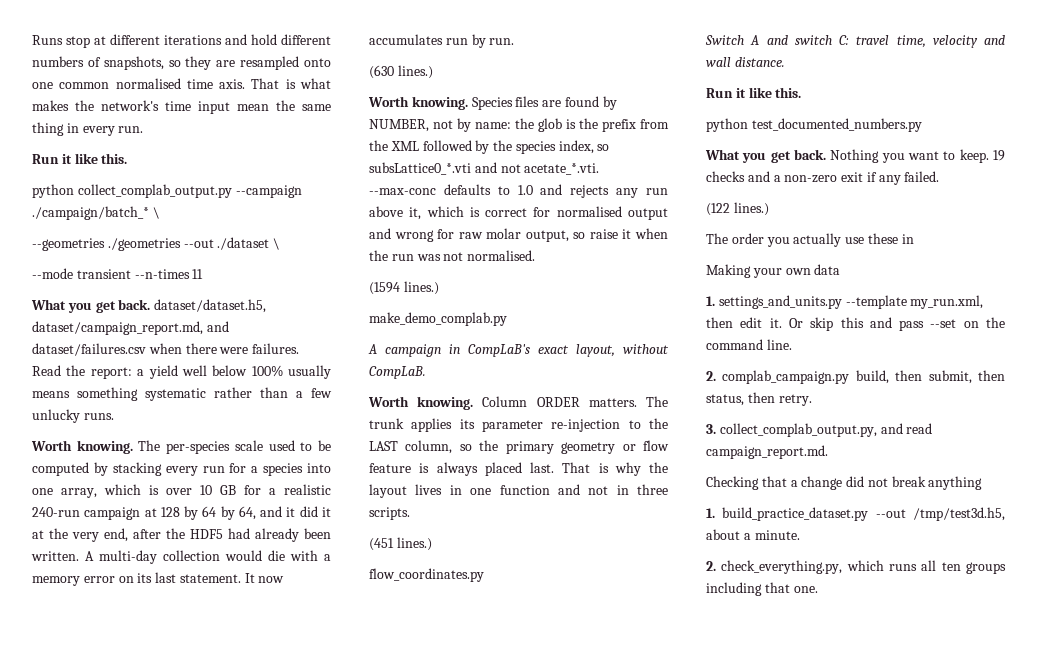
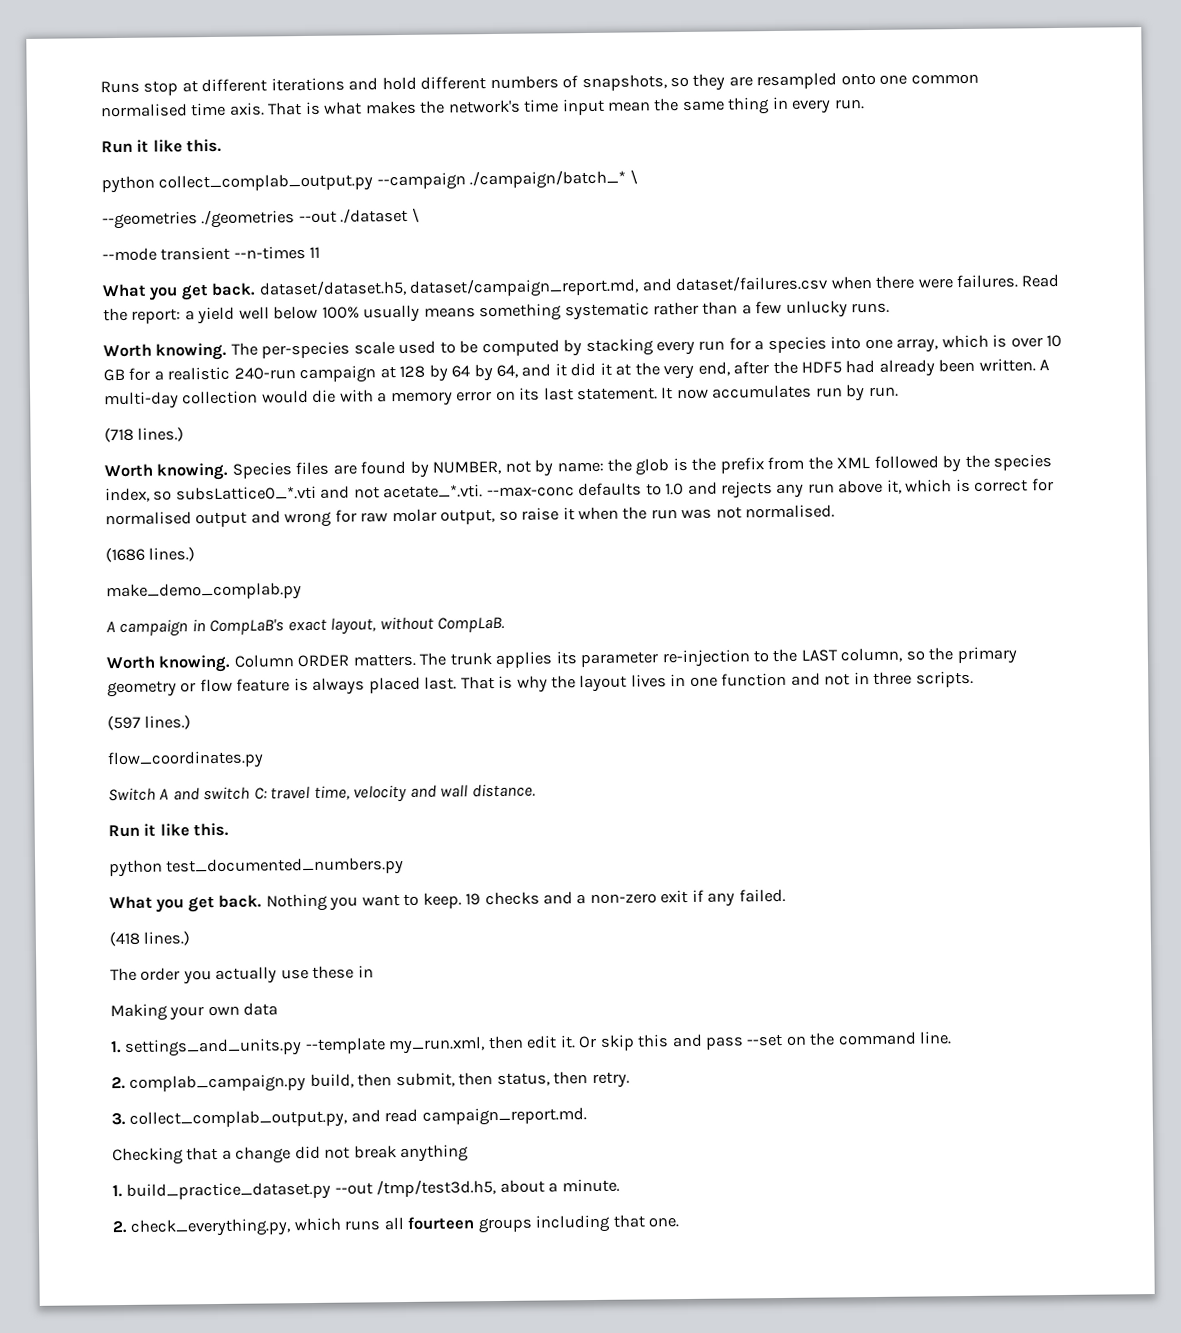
- (630 lines.)
+ (718 lines.)
- (1594 lines.)
+ (1686 lines.)
- (451 lines.)
+ (597 lines.)
- (122 lines.)
+ (418 lines.)
- 2. check_everything.py, which runs all ten groups including that one.
+ 2. check_everything.py, which runs all fourteen groups including that one.

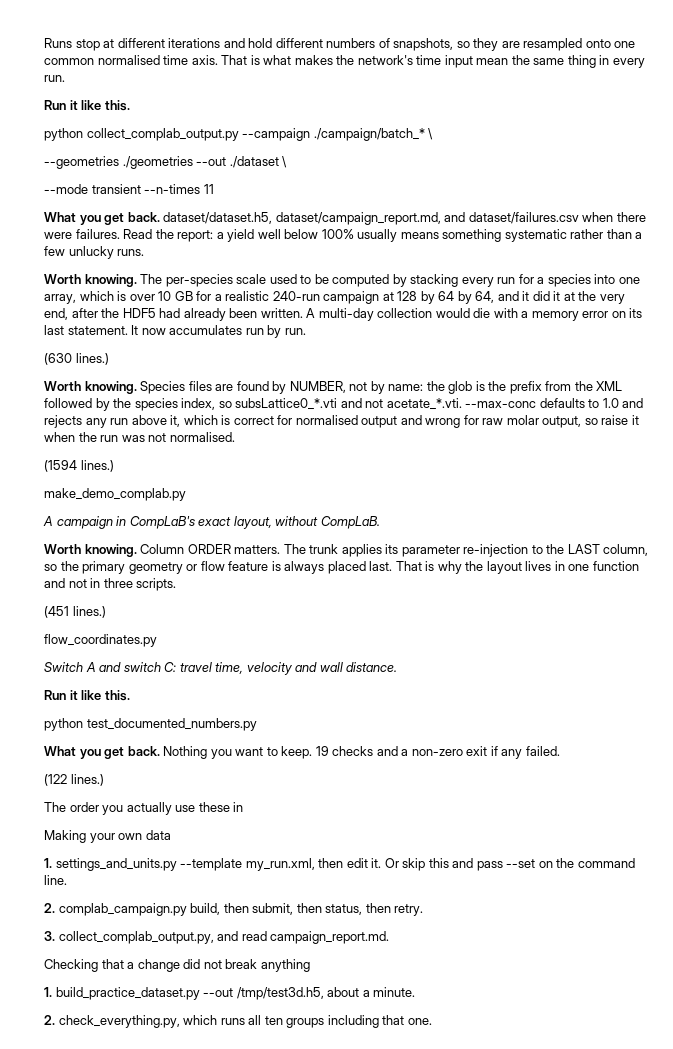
- (718 lines.)
+ (630 lines.)
- (1686 lines.)
+ (1594 lines.)
- (597 lines.)
+ (451 lines.)
- (418 lines.)
+ (122 lines.)
- 2. check_everything.py, which runs all fourteen groups including that one.
+ 2. check_everything.py, which runs all ten groups including that one.

